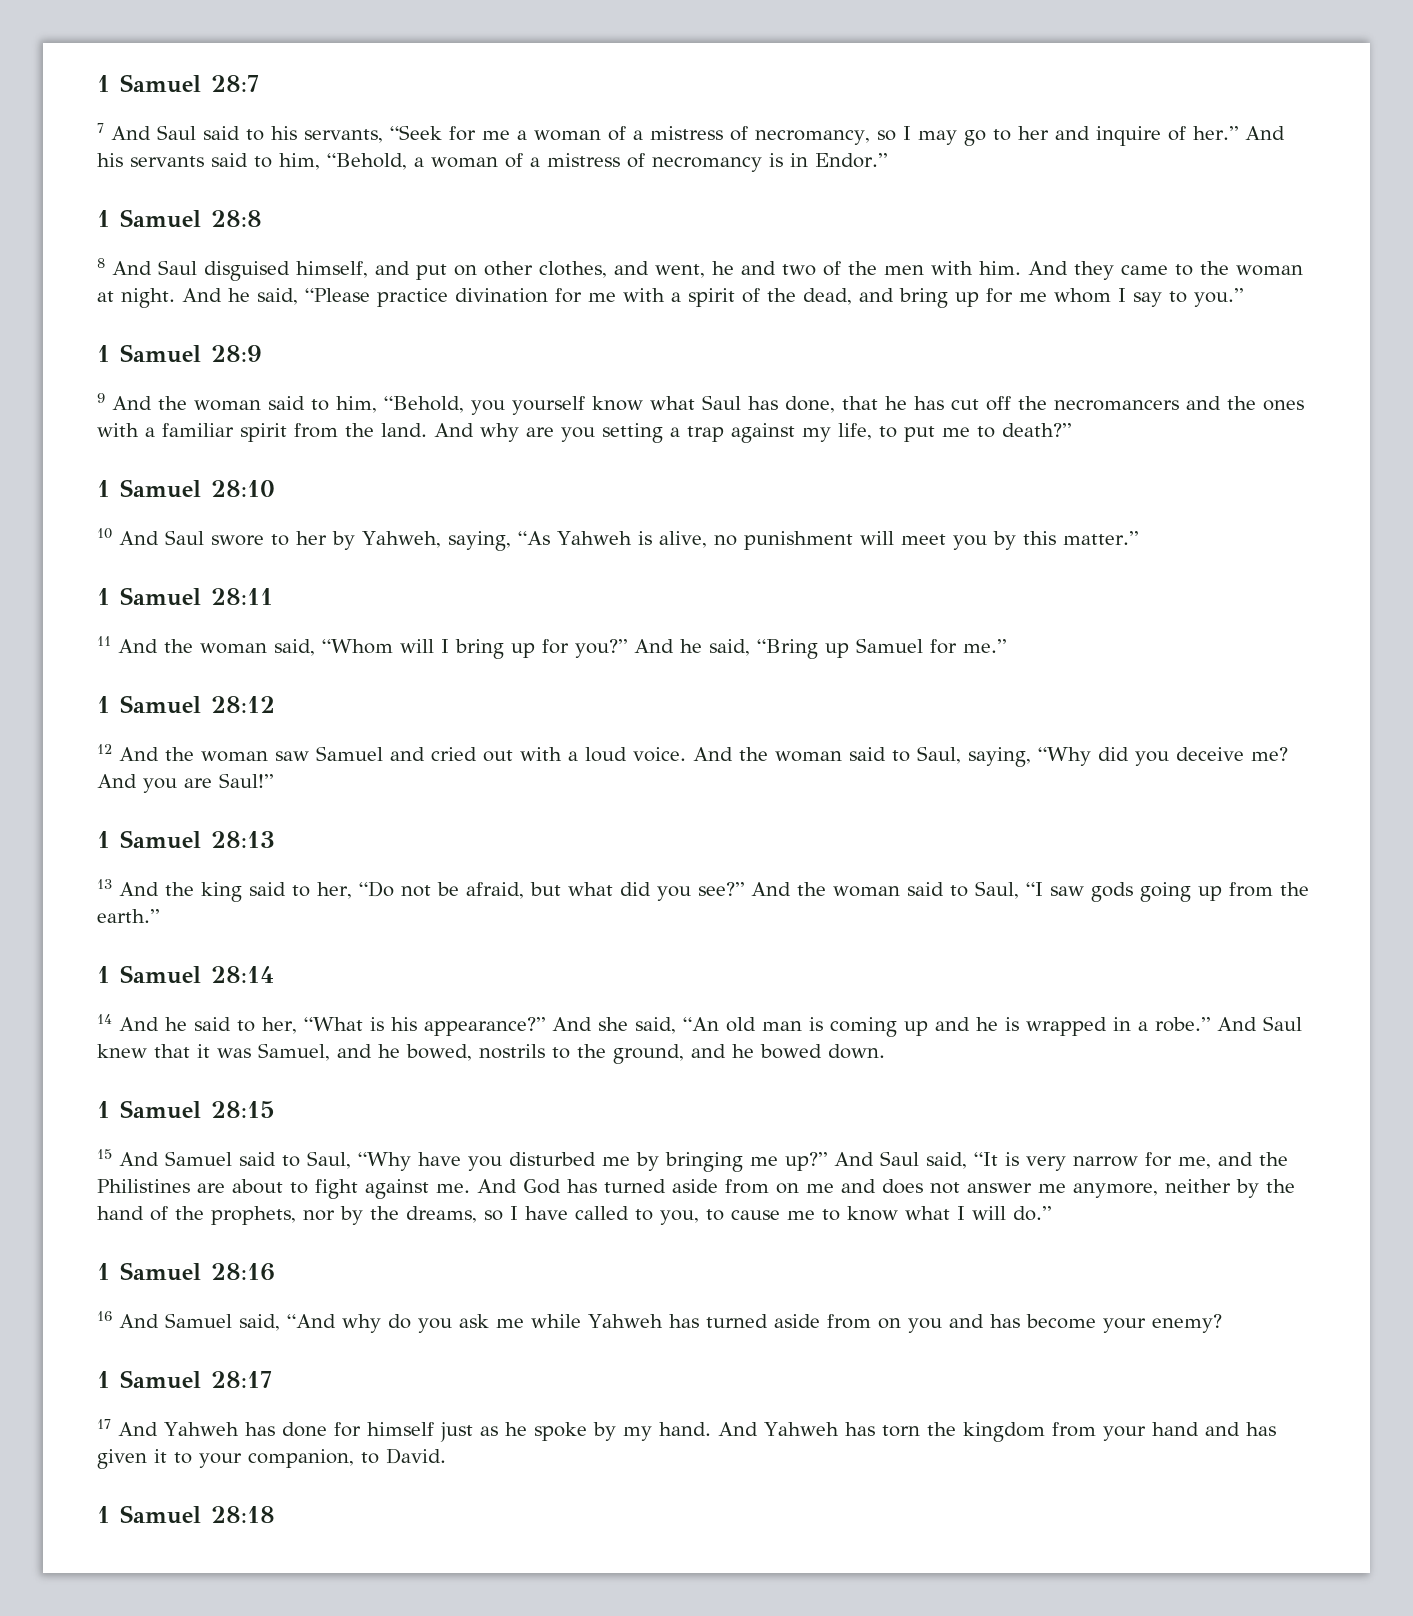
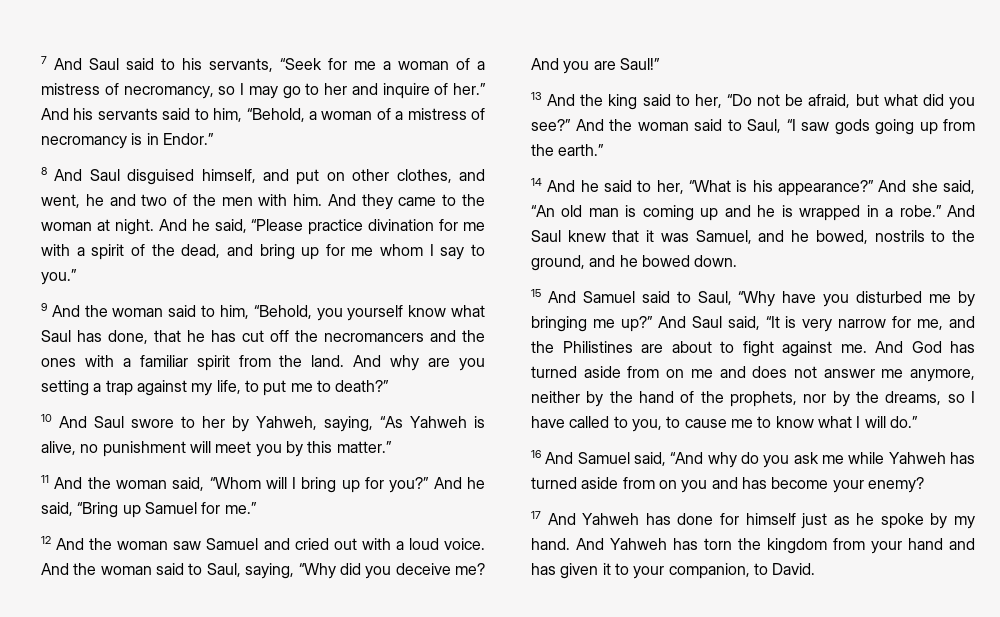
- 1 Samuel 28:7
- 1 Samuel 28:8
- 1 Samuel 28:9
- 1 Samuel 28:10
- 1 Samuel 28:11
- 1 Samuel 28:12
- 1 Samuel 28:13
- 1 Samuel 28:14
- 1 Samuel 28:15
- 1 Samuel 28:16
- 1 Samuel 28:17
- 1 Samuel 28:18

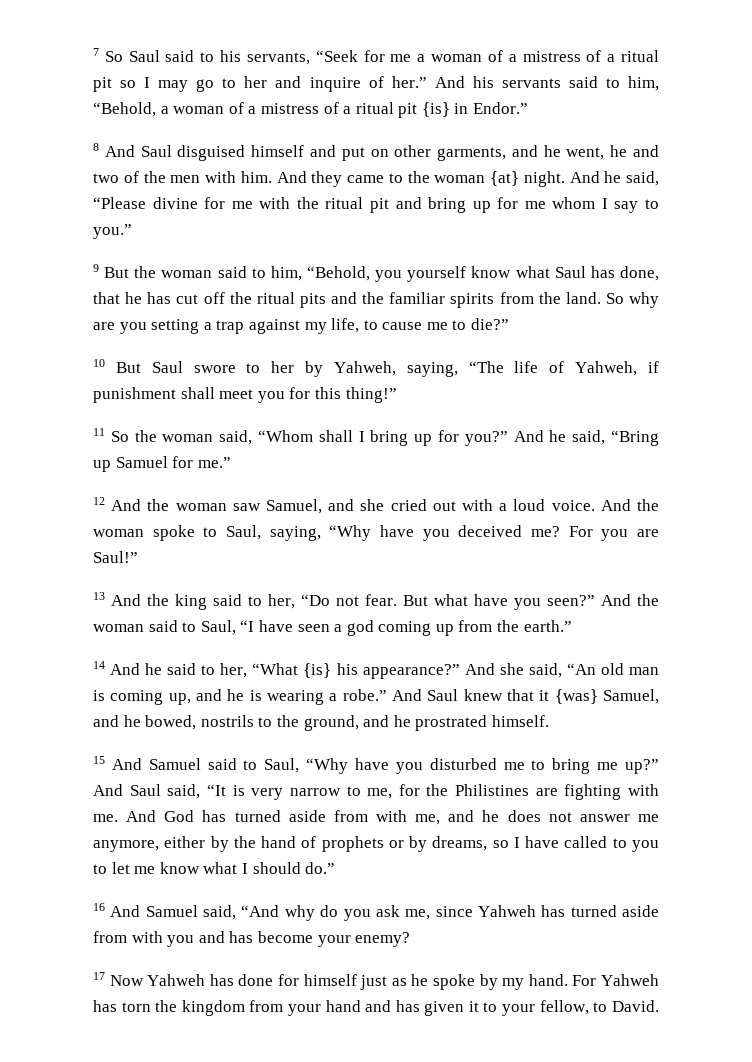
- 7 And Saul said to his servants, “Seek for me a woman of a mistress of necromancy, so I may go to her and inquire of her.”
+ 7 So Saul said to his servants, “Seek for me a woman of a mistress of a ritual pit so I may go to her and inquire of her.”
- And his servants said to him, “Behold, a woman of a mistress of necromancy is in Endor.”
+ And his servants said to him, “Behold, a woman of a mistress of a ritual pit {is} in Endor.”
- 8 And Saul disguised himself, and put on other clothes, and went, he and two of the men with him.
+ 8 And Saul disguised himself and put on other garments, and he went, he and two of the men with him.
- And they came to the woman at night.
+ And they came to the woman {at} night.
- And he said, “Please practice divination for me with a spirit of the dead, and bring up for me whom I say to you.”
+ And he said, “Please divine for me with the ritual pit and bring up for me whom I say to you.”
- 9 And the woman said to him, “Behold, you yourself know what Saul has done, that he has cut off the necromancers and the ones with a familiar spirit from the land.
+ 9 But the woman said to him, “Behold, you yourself know what Saul has done, that he has cut off the ritual pits and the familiar spirits from the land.
- And why are you setting a trap against my life, to put me to death?”
+ So why are you setting a trap against my life, to cause me to die?”
- 10 And Saul swore to her by Yahweh, saying, “As Yahweh is alive, no punishment will meet you by this matter.”
+ 10 But Saul swore to her by Yahweh, saying, “The life of Yahweh, if punishment shall meet you for this thing!”
- 11 And the woman said, “Whom will I bring up for you?”
+ 11 So the woman said, “Whom shall I bring up for you?”
- 12 And the woman saw Samuel and cried out with a loud voice.
+ 12 And the woman saw Samuel, and she cried out with a loud voice.
- And the woman said to Saul, saying, “Why did you deceive me? And you are Saul!”
+ And the woman spoke to Saul, saying, “Why have you deceived me? For you are Saul!”
- 13 And the king said to her, “Do not be afraid, but what did you see?”
+ 13 And the king said to her, “Do not fear. But what have you seen?”
- And the woman said to Saul, “I saw gods going up from the earth.”
+ And the woman said to Saul, “I have seen a god coming up from the earth.”
- 14 And he said to her, “What is his appearance?”
+ 14 And he said to her, “What {is} his appearance?”
- And she said, “An old man is coming up and he is wrapped in a robe.”
+ And she said, “An old man is coming up, and he is wearing a robe.”
- And Saul knew that it was Samuel, and he bowed, nostrils to the ground, and he bowed down.
+ And Saul knew that it {was} Samuel, and he bowed, nostrils to the ground, and he prostrated himself.
- 15 And Samuel said to Saul, “Why have you disturbed me by bringing me up?”
+ 15 And Samuel said to Saul, “Why have you disturbed me to bring me up?”
- And Saul said, “It is very narrow for me, and the Philistines are about to fight against me.
+ And Saul said, “It is very narrow to me, for the Philistines are fighting with me.
- And God has turned aside from on me and does not answer me anymore, neither by the hand of the prophets, nor by the dreams, so I have called to you, to cause me to know what I will do.”
+ And God has turned aside from with me, and he does not answer me anymore, either by the hand of prophets or by dreams, so I have called to you to let me know what I should do.”
- 16 And Samuel said, “And why do you ask me while Yahweh has turned aside from on you and has become your enemy?
+ 16 And Samuel said, “And why do you ask me, since Yahweh has turned aside from with you and has become your enemy?
- 17 And Yahweh has done for himself just as he spoke by my hand.
+ 17 Now Yahweh has done for himself just as he spoke by my hand.
- And Yahweh has torn the kingdom from your hand and has given it to your companion, to David.
+ For Yahweh has torn the kingdom from your hand and has given it to your fellow, to David.

